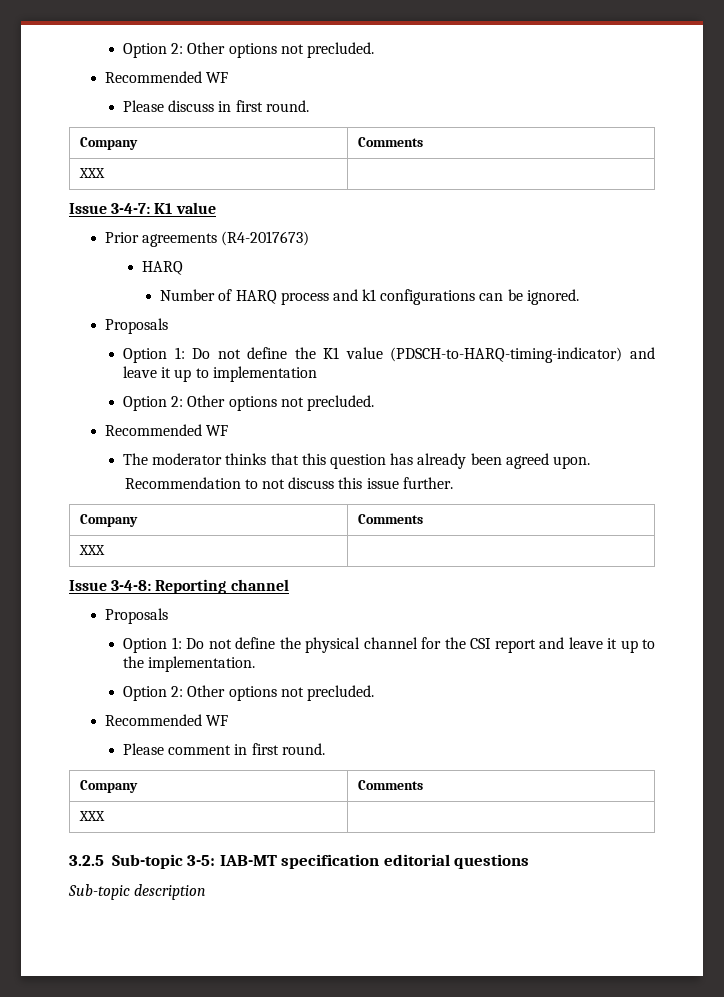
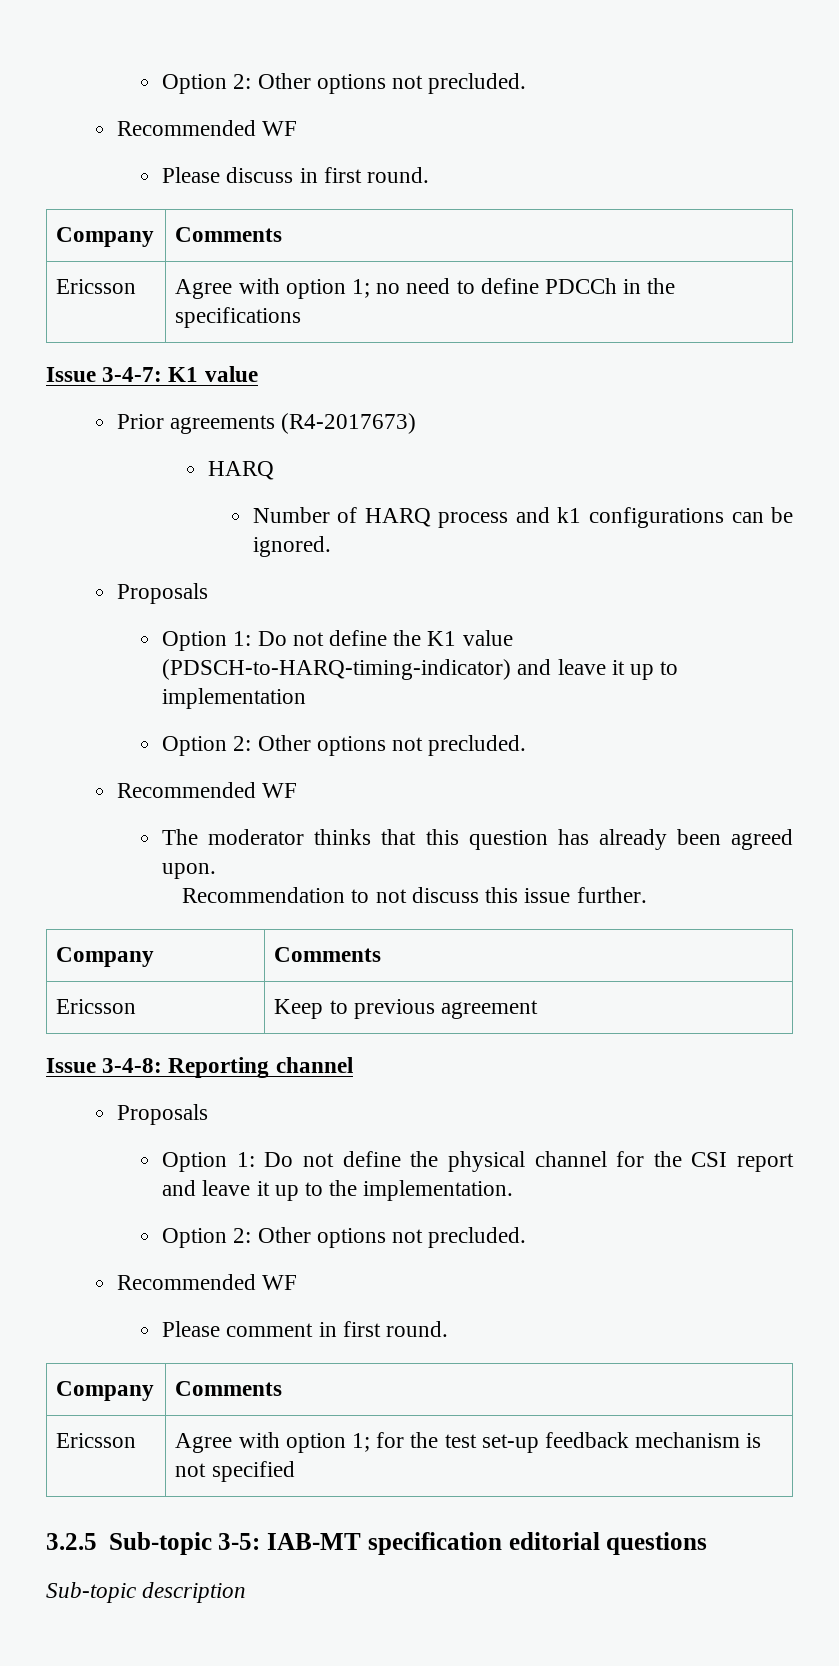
  Please discuss in first round.
  Company | Comments
- XXX |
+ Ericsson | Agree with option 1; no need to define PDCCh in the specifications
  Recommendation to not discuss this issue further.
  Company | Comments
- XXX |
+ Ericsson | Keep to previous agreement
  Please comment in first round.
  Company | Comments
- XXX |
+ Ericsson | Agree with option 1; for the test set-up feedback mechanism is not specified

